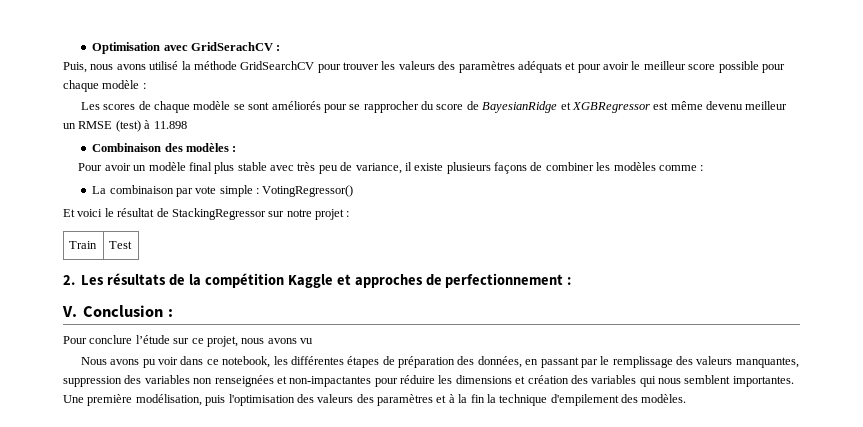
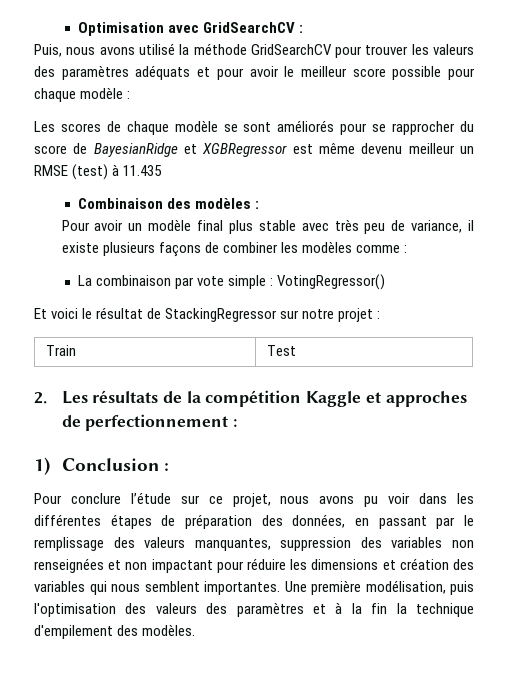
- Optimisation avec GridSerachCV :
+ Optimisation avec GridSearchCV :
- Les scores de chaque modèle se sont améliorés pour se rapprocher du score de BayesianRidge et XGBRegressor est même devenu meilleur un RMSE (test) à 11.898
+ Les scores de chaque modèle se sont améliorés pour se rapprocher du score de BayesianRidge et XGBRegressor est même devenu meilleur un RMSE (test) à 11.435
- V. Conclusion :
+ 1) Conclusion :
- Pour conclure l’étude sur ce projet, nous avons vu
- Nous avons pu voir dans ce notebook, les différentes étapes de préparation des données, en passant par le remplissage des valeurs manquantes, suppression des variables non renseignées et non-impactantes pour réduire les dimensions et création des variables qui nous semblent importantes.
+ Pour conclure l’étude sur ce projet, nous avons pu voir dans les différentes étapes de préparation des données, en passant par le remplissage des valeurs manquantes, suppression des variables non renseignées et non impactant pour réduire les dimensions et création des variables qui nous semblent importantes.

